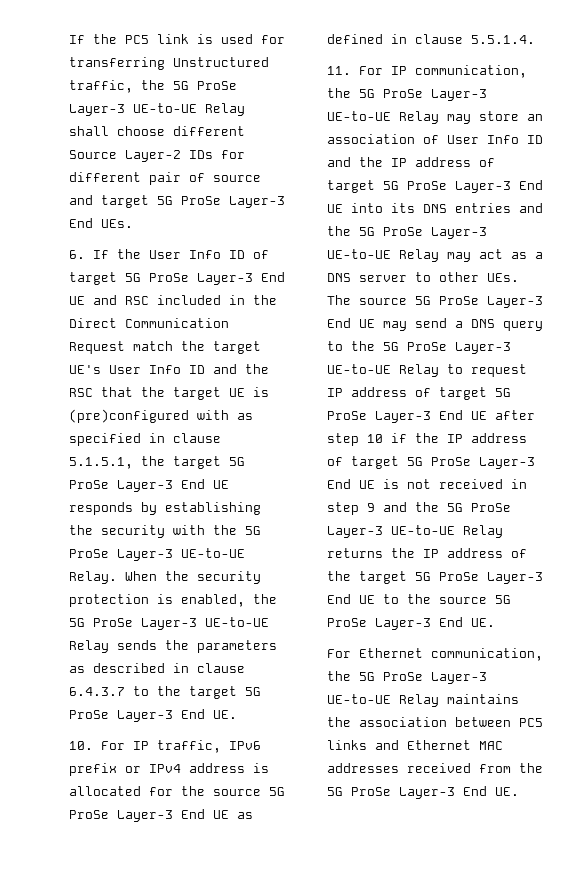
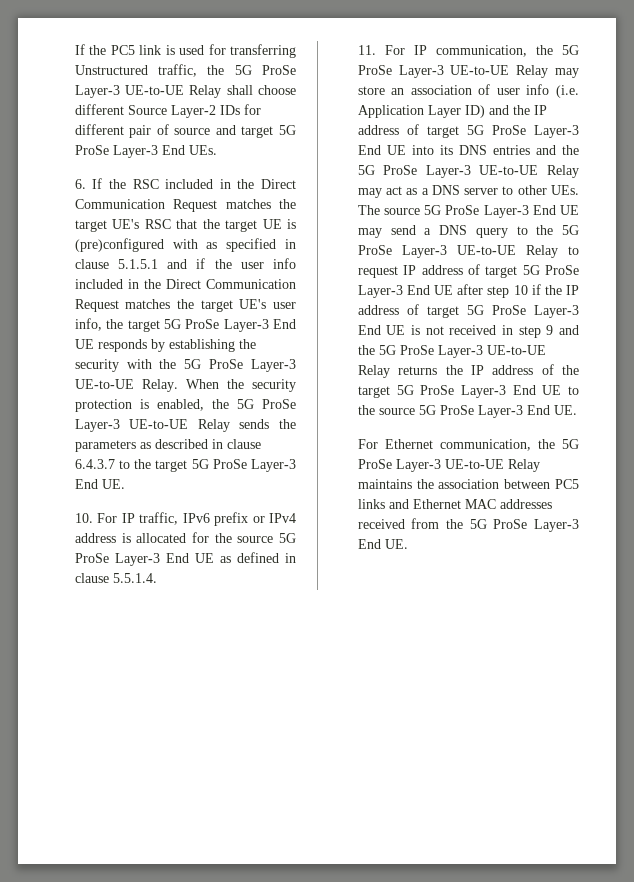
- 6. If the User Info ID of target 5G ProSe Layer-3 End UE and RSC included in the Direct Communication Request match the target UE's User Info ID and the RSC that the target UE is (pre)configured with as specified in clause 5.1.5.1, the target 5G ProSe Layer-3 End UE responds by establishing the security with the 5G ProSe Layer-3 UE-to-UE Relay.
+ 6. If the RSC included in the Direct Communication Request matches the target UE's RSC that the target UE is (pre)configured with as specified in clause 5.1.5.1 and if the user info included in the Direct Communication Request matches the target UE's user info, the target 5G ProSe Layer-3 End UE responds by establishing the security with the 5G ProSe Layer-3 UE-to-UE Relay.
- 11. For IP communication, the 5G ProSe Layer-3 UE-to-UE Relay may store an association of User Info ID and the IP address of target 5G ProSe Layer-3 End UE into its DNS entries and the 5G ProSe Layer-3 UE-to-UE Relay may act as a DNS server to other UEs. The source 5G ProSe Layer-3 End UE may send a DNS query to the 5G ProSe Layer-3 UE-to-UE Relay to request IP address of target 5G ProSe Layer-3 End UE after step 10 if the IP address of target 5G ProSe Layer-3 End UE is not received in step 9 and the 5G ProSe Layer-3 UE-to-UE Relay returns the IP address of the target 5G ProSe Layer-3 End UE to the source 5G ProSe Layer-3 End UE.
+ 11. For IP communication, the 5G ProSe Layer-3 UE-to-UE Relay may store an association of user info (i.e. Application Layer ID) and the IP address of target 5G ProSe Layer-3 End UE into its DNS entries and the 5G ProSe Layer-3 UE-to-UE Relay may act as a DNS server to other UEs. The source 5G ProSe Layer-3 End UE may send a DNS query to the 5G ProSe Layer-3 UE-to-UE Relay to request IP address of target 5G ProSe Layer-3 End UE after step 10 if the IP address of target 5G ProSe Layer-3 End UE is not received in step 9 and the 5G ProSe Layer-3 UE-to-UE Relay returns the IP address of the target 5G ProSe Layer-3 End UE to the source 5G ProSe Layer-3 End UE.

